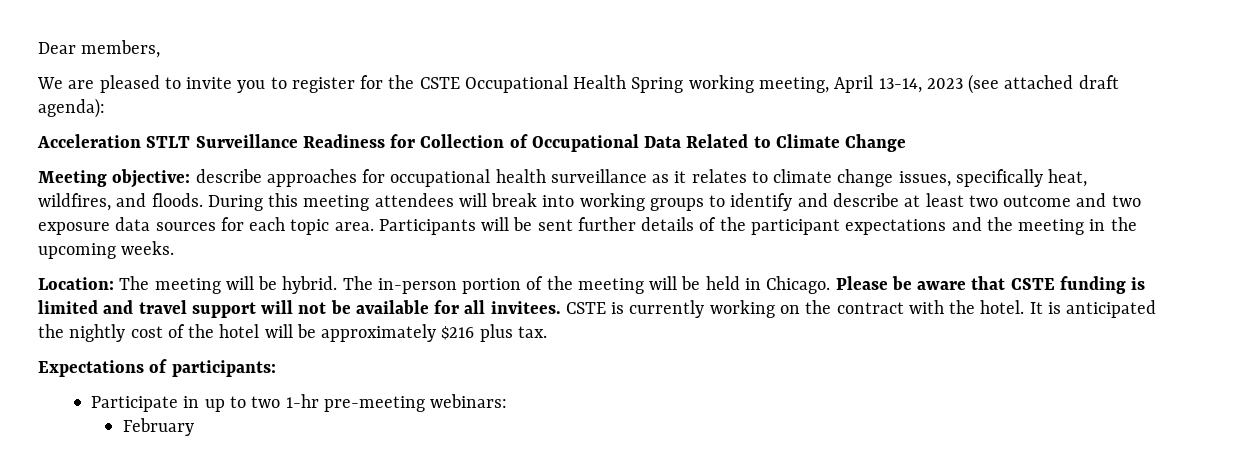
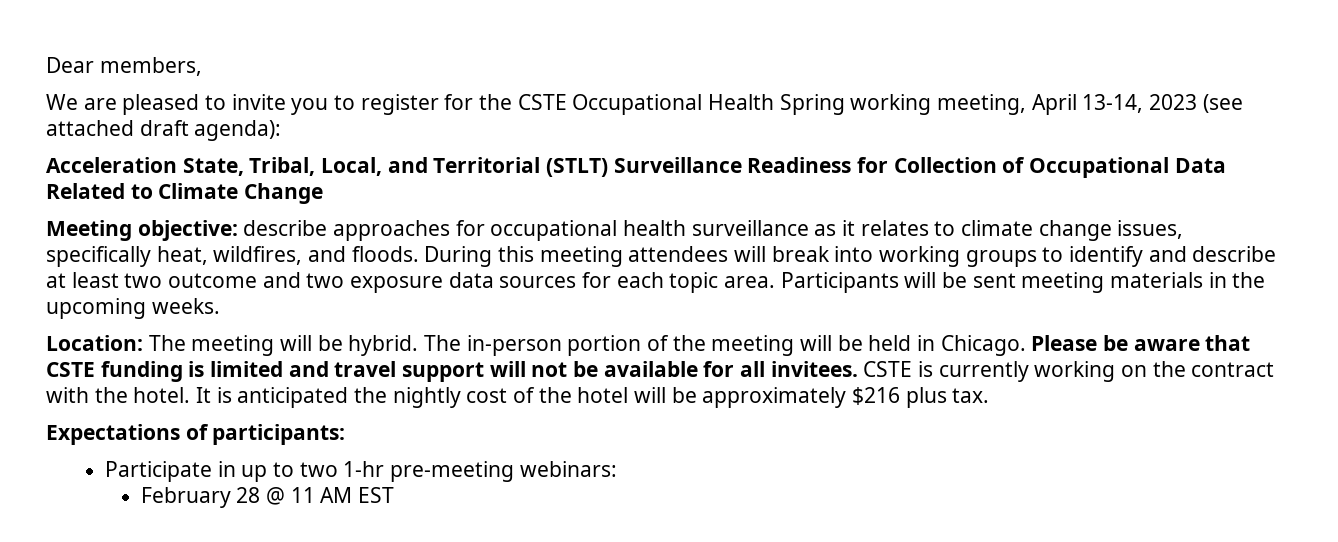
- Acceleration STLT Surveillance Readiness for Collection of Occupational Data Related to Climate Change
+ Acceleration State, Tribal, Local, and Territorial (STLT) Surveillance Readiness for Collection of Occupational Data Related to Climate Change
- Participants will be sent further details of the participant expectations and the meeting in the upcoming weeks.
+ Participants will be sent meeting materials in the upcoming weeks.
- February
+ February 28 @ 11 AM EST

